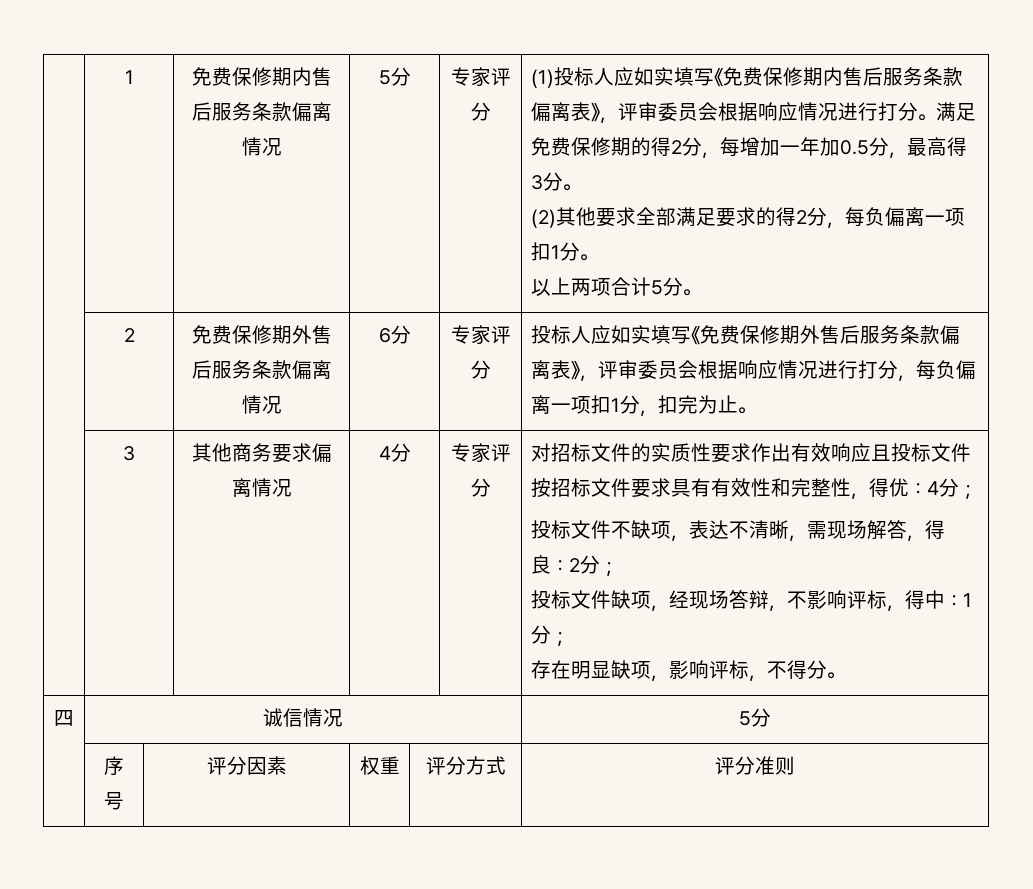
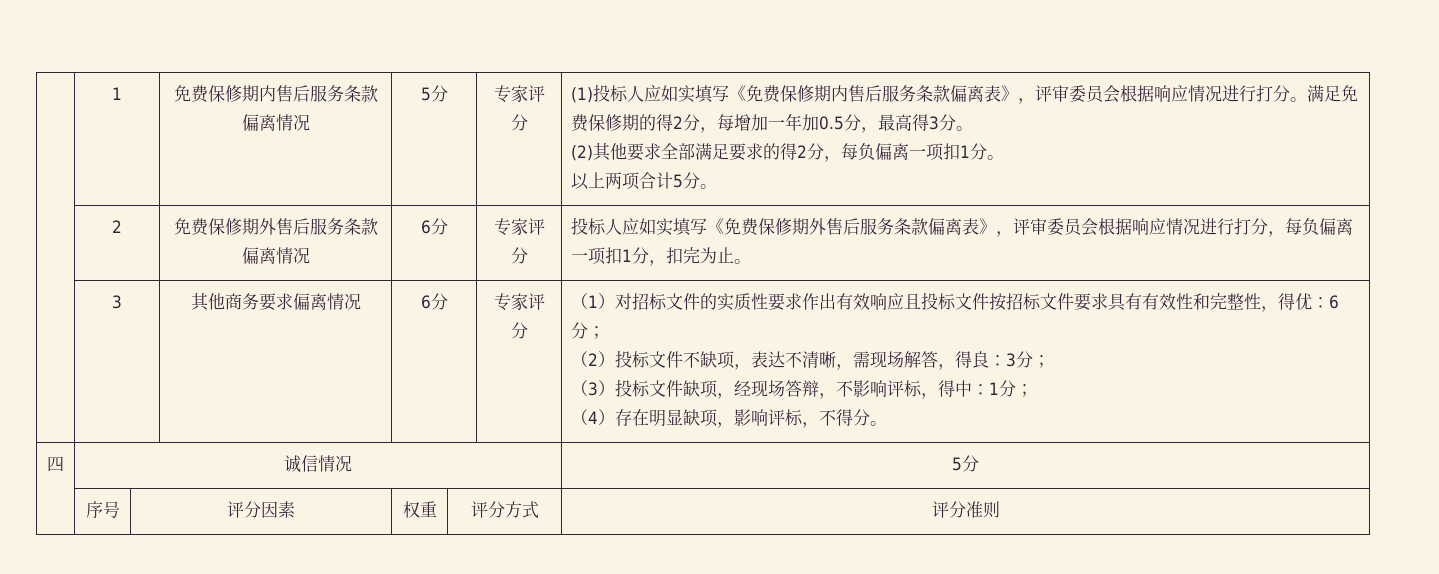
- 4分 | 专家评分 | 对招标文件的实质性要求作出有效响应且投标文件按招标文件要求具有有效性和完整性，得优：4分；
- 投标文件不缺项，表达不清晰，需现场解答，得良：2分；
- 投标文件缺项，经现场答辩，不影响评标，得中：1分；
+ 6分 | 专家评分 | （1）对招标文件的实质性要求作出有效响应且投标文件按招标文件要求具有有效性和完整性，得优：6分；
+ （2）投标文件不缺项，表达不清晰，需现场解答，得良：3分；
+ （3）投标文件缺项，经现场答辩，不影响评标，得中：1分；
- 存在明显缺项，影响评标，不得分。
+ （4）存在明显缺项，影响评标，不得分。

